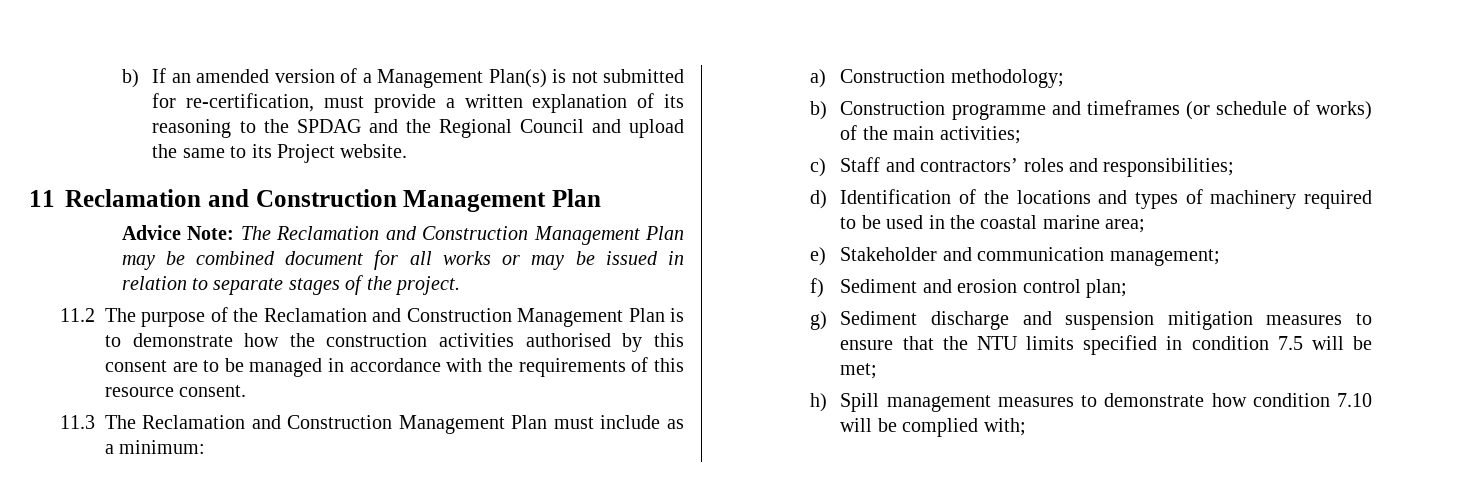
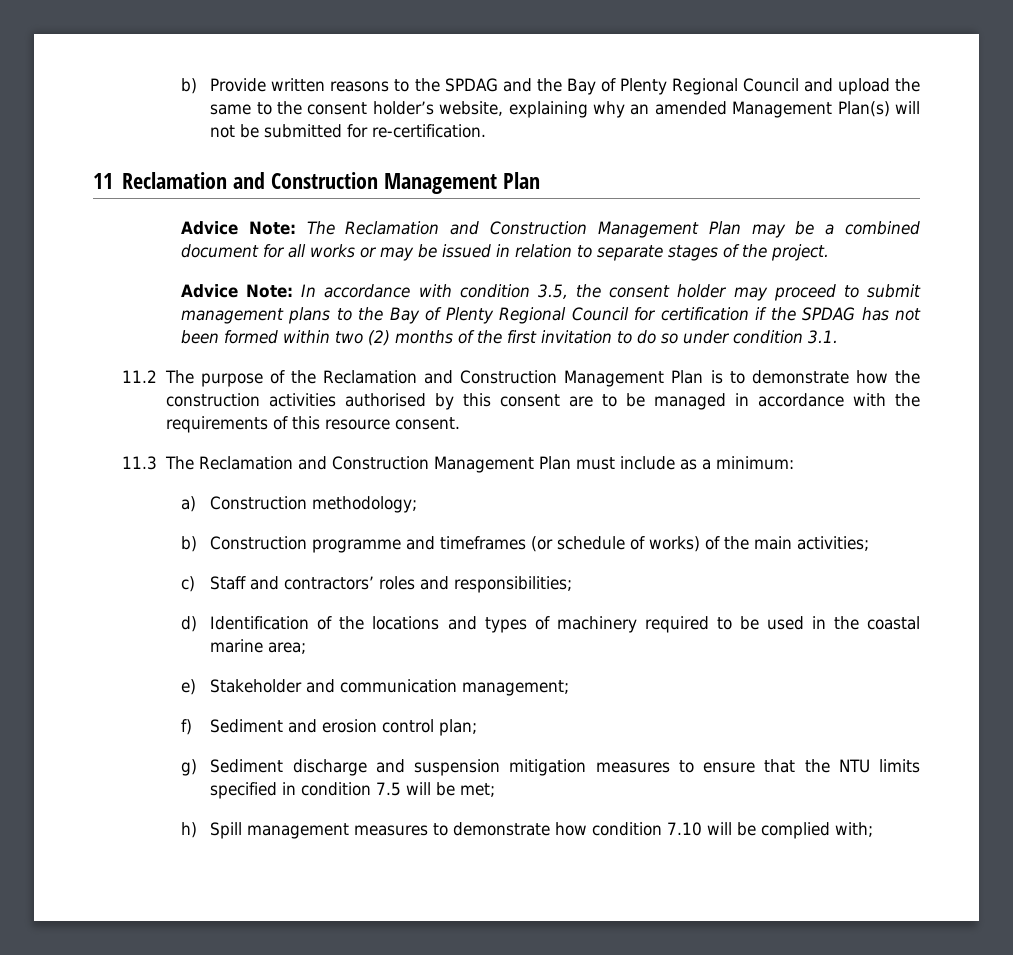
- b) If an amended version of a Management Plan(s) is not submitted for re-certification, must provide a written explanation of its reasoning to the SPDAG and the Regional Council and upload the same to its Project website.
+ b) Provide written reasons to the SPDAG and the Bay of Plenty Regional Council and upload the same to the consent holder’s website, explaining why an amended Management Plan(s) will not be submitted for re-certification.
- Advice Note: The Reclamation and Construction Management Plan may be combined document for all works or may be issued in relation to separate stages of the project.
+ Advice Note: The Reclamation and Construction Management Plan may be a combined document for all works or may be issued in relation to separate stages of the project.
+ Advice Note: In accordance with condition 3.5, the consent holder may proceed to submit management plans to the Bay of Plenty Regional Council for certification if the SPDAG has not been formed within two (2) months of the first invitation to do so under condition 3.1.

